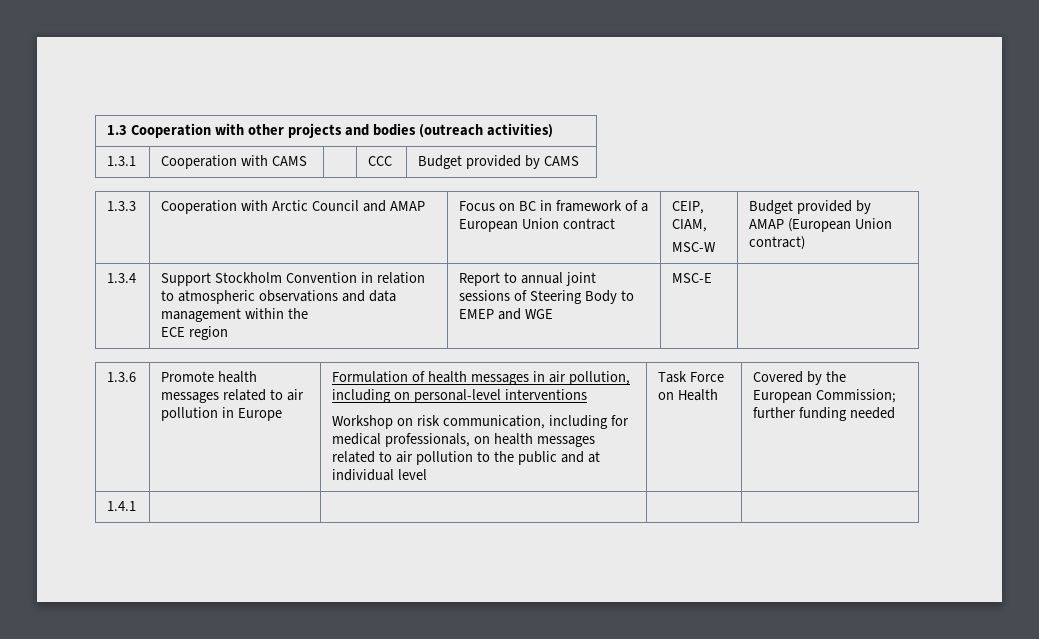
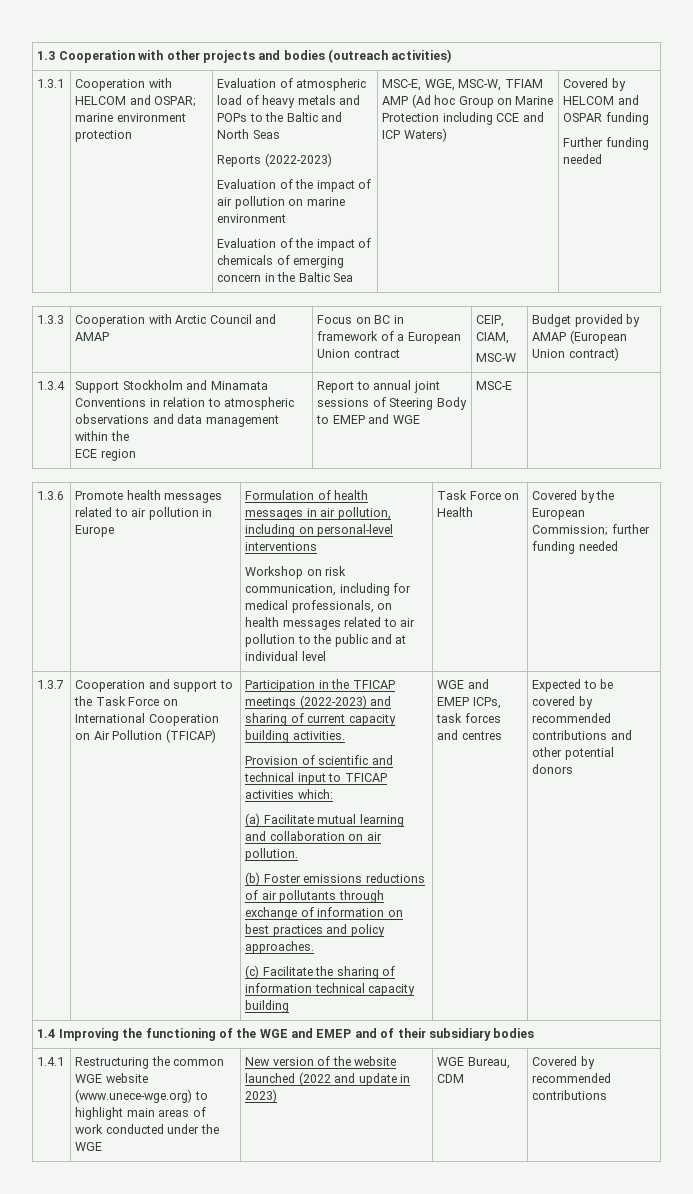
- Cooperation with CAMS | | CCC | Budget provided by CAMS
+ Cooperation with HELCOM and OSPAR; marine environment protection | Evaluation of atmospheric load of heavy metals and POPs to the Baltic and North Seas
+ Reports (2022-2023)
+ Evaluation of the impact of air pollution on marine environment
+ Evaluation of the impact of chemicals of emerging concern in the Baltic Sea | MSC-E, WGE, MSC-W, TFIAM AMP (Ad hoc Group on Marine Protection including CCE and ICP Waters) | Covered by HELCOM and OSPAR funding
+ Further funding needed
- 1.3.4 | Support Stockholm Convention in relation to atmospheric observations and data management within the
+ 1.3.4 | Support Stockholm and Minamata Conventions in relation to atmospheric observations and data management within the
- 1.4.1
+ 1.3.7 | Cooperation and support to the Task Force on International Cooperation on Air Pollution (TFICAP) | Participation in the TFICAP meetings (2022-2023) and sharing of current capacity building activities.
+ Provision of scientific and technical input to TFICAP activities which:
+ (a) Facilitate mutual learning and collaboration on air pollution.
+ (b) Foster emissions reductions of air pollutants through exchange of information on best practices and policy approaches.
+ (c) Facilitate the sharing of information technical capacity building | WGE and EMEP ICPs, task forces and centres | Expected to be covered by recommended contributions and other potential donors
+ 1.4 Improving the functioning of the WGE and EMEP and of their subsidiary bodies
+ 1.4.1 | Restructuring the common WGE website (www.unece-wge.org) to highlight main areas of work conducted under the WGE | New version of the website launched (2022 and update in 2023) | WGE Bureau, CDM | Covered by recommended contributions

